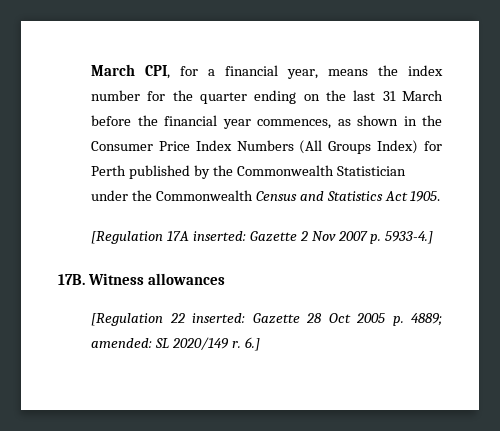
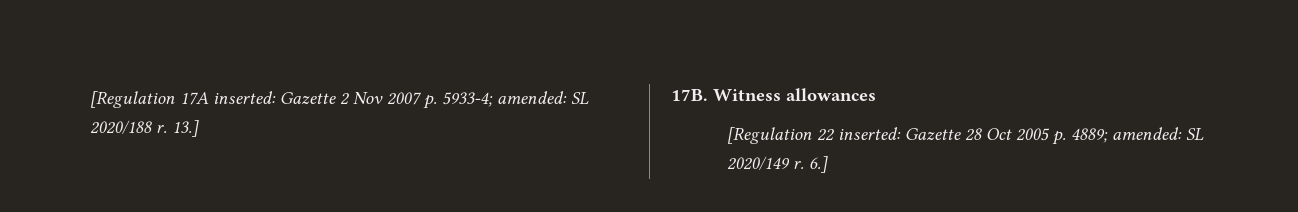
- March CPI, for a financial year, means the index number for the quarter ending on the last 31 March before the financial year commences, as shown in the Consumer Price Index Numbers (All Groups Index) for Perth published by the Commonwealth Statistician under the Commonwealth Census and Statistics Act 1905.
- [Regulation 17A inserted: Gazette 2 Nov 2007 p. 5933-4.]
+ [Regulation 17A inserted: Gazette 2 Nov 2007 p. 5933-4; amended: SL 2020/188 r. 13.]

